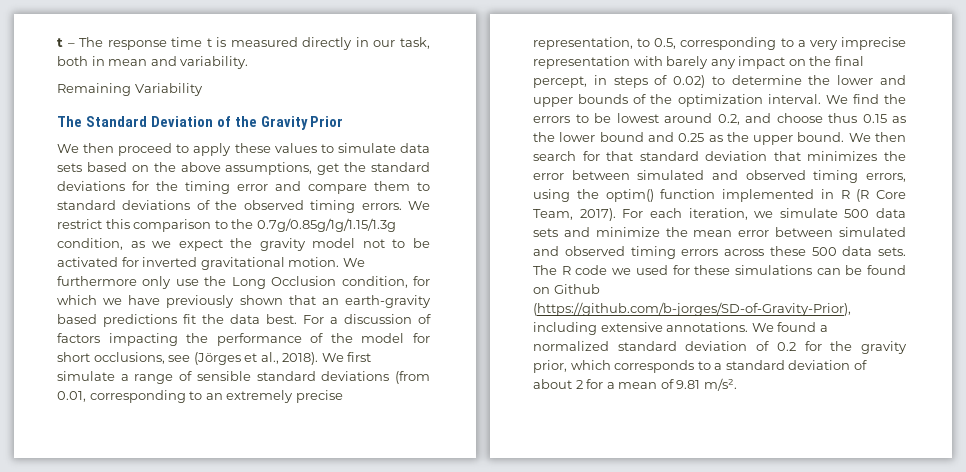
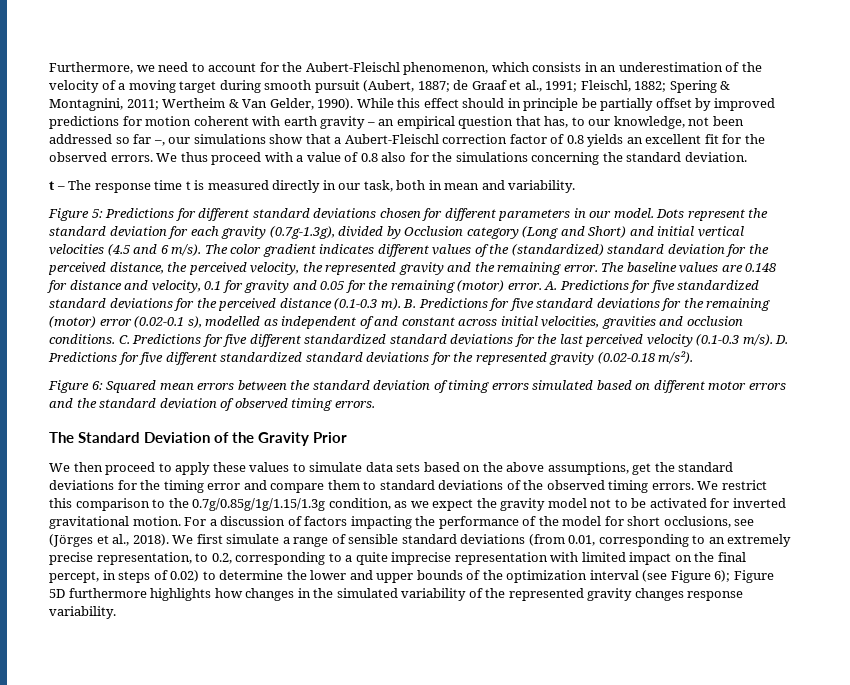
+ Furthermore, we need to account for the Aubert-Fleischl phenomenon, which consists in an underestimation of the velocity of a moving target during smooth pursuit (Aubert, 1887; de Graaf et al., 1991; Fleischl, 1882; Spering & Montagnini, 2011; Wertheim & Van Gelder, 1990). While this effect should in principle be partially offset by improved predictions for motion coherent with earth gravity – an empirical question that has, to our knowledge, not been addressed so far –, our simulations show that a Aubert-Fleischl correction factor of 0.8 yields an excellent fit for the observed errors. We thus proceed with a value of 0.8 also for the simulations concerning the standard deviation.
- Remaining Variability
+ Figure 5: Predictions for different standard deviations chosen for different parameters in our model. Dots represent the standard deviation for each gravity (0.7g-1.3g), divided by Occlusion category (Long and Short) and initial vertical velocities (4.5 and 6 m/s). The color gradient indicates different values of the (standardized) standard deviation for the perceived distance, the perceived velocity, the represented gravity and the remaining error. The baseline values are 0.148 for distance and velocity, 0.1 for gravity and 0.05 for the remaining (motor) error. A. Predictions for five standardized standard deviations for the perceived distance (0.1-0.3 m). B. Predictions for five standard deviations for the remaining (motor) error (0.02-0.1 s), modelled as independent of and constant across initial velocities, gravities and occlusion conditions. C. Predictions for five different standardized standard deviations for the last perceived velocity (0.1-0.3 m/s). D. Predictions for five different standardized standard deviations for the represented gravity (0.02-0.18 m/s²).
+ Figure 6: Squared mean errors between the standard deviation of timing errors simulated based on different motor errors and the standard deviation of observed timing errors.
- We furthermore only use the Long Occlusion condition, for which we have previously shown that an earth-gravity based predictions fit the data best.
- We first simulate a range of sensible standard deviations (from 0.01, corresponding to an extremely precise representation, to 0.5, corresponding to a very imprecise representation with barely any impact on the final percept, in steps of 0.02) to determine the lower and upper bounds of the optimization interval. We find the errors to be lowest around 0.2, and choose thus 0.15 as the lower bound and 0.25 as the upper bound. We then search for that standard deviation that minimizes the error between simulated and observed timing errors, using the optim() function implemented in R (R Core Team, 2017). For each iteration, we simulate 500 data sets and minimize the mean error between simulated and observed timing errors across these 500 data sets. The R code we used for these simulations can be found on Github (https://github.com/b-jorges/SD-of-Gravity-Prior), including extensive annotations. We found a normalized standard deviation of 0.2 for the gravity prior, which corresponds to a standard deviation of about 2 for a mean of 9.81 m/s².
+ We first simulate a range of sensible standard deviations (from 0.01, corresponding to an extremely precise representation, to 0.2, corresponding to a quite imprecise representation with limited impact on the final percept, in steps of 0.02) to determine the lower and upper bounds of the optimization interval (see Figure 6); Figure 5D furthermore highlights how changes in the simulated variability of the represented gravity changes response variability.

